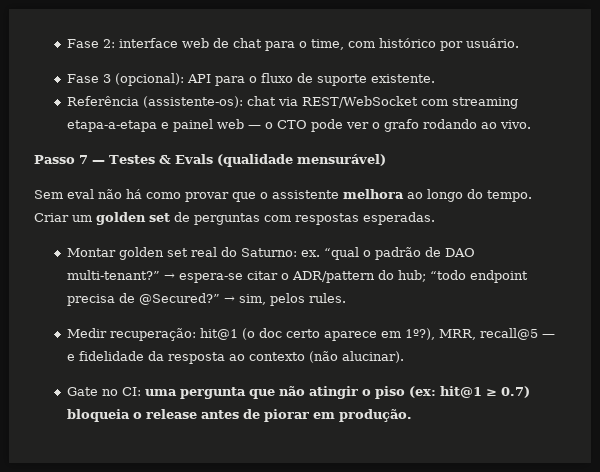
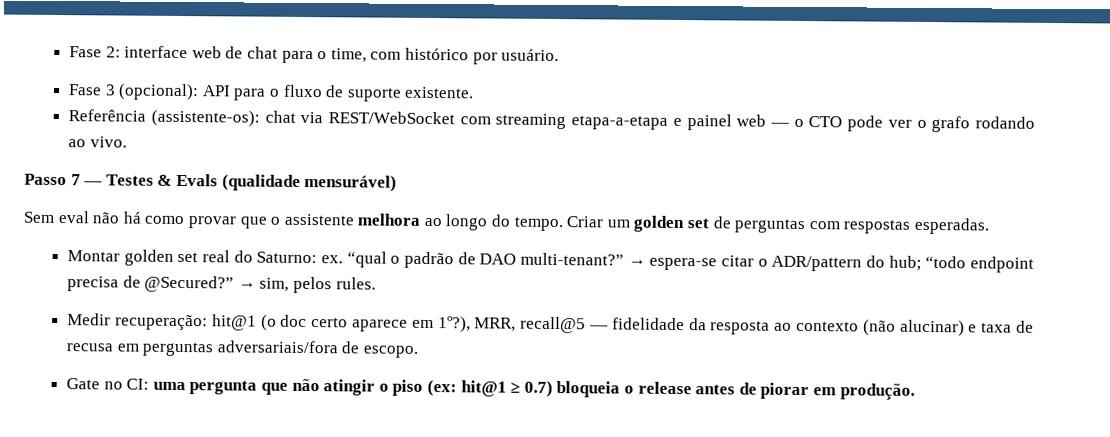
- Medir recuperação: hit@1 (o doc certo aparece em 1º?), MRR, recall@5 — e fidelidade da resposta ao contexto (não alucinar).
+ Medir recuperação: hit@1 (o doc certo aparece em 1º?), MRR, recall@5 — fidelidade da resposta ao contexto (não alucinar) e taxa de recusa em perguntas adversariais/fora de escopo.

